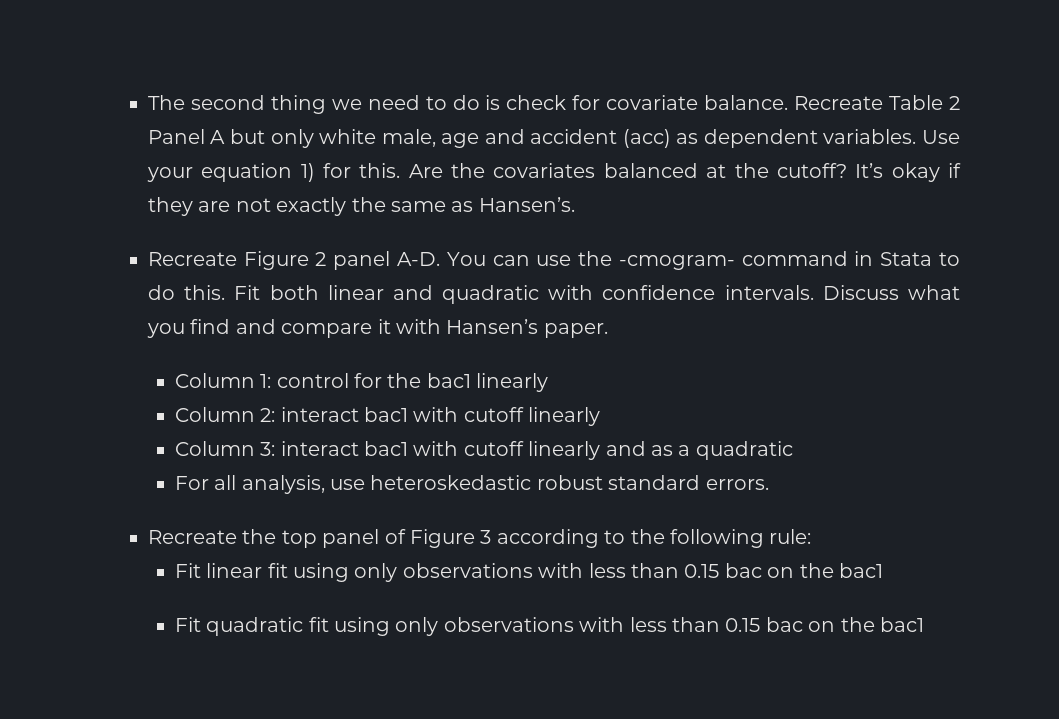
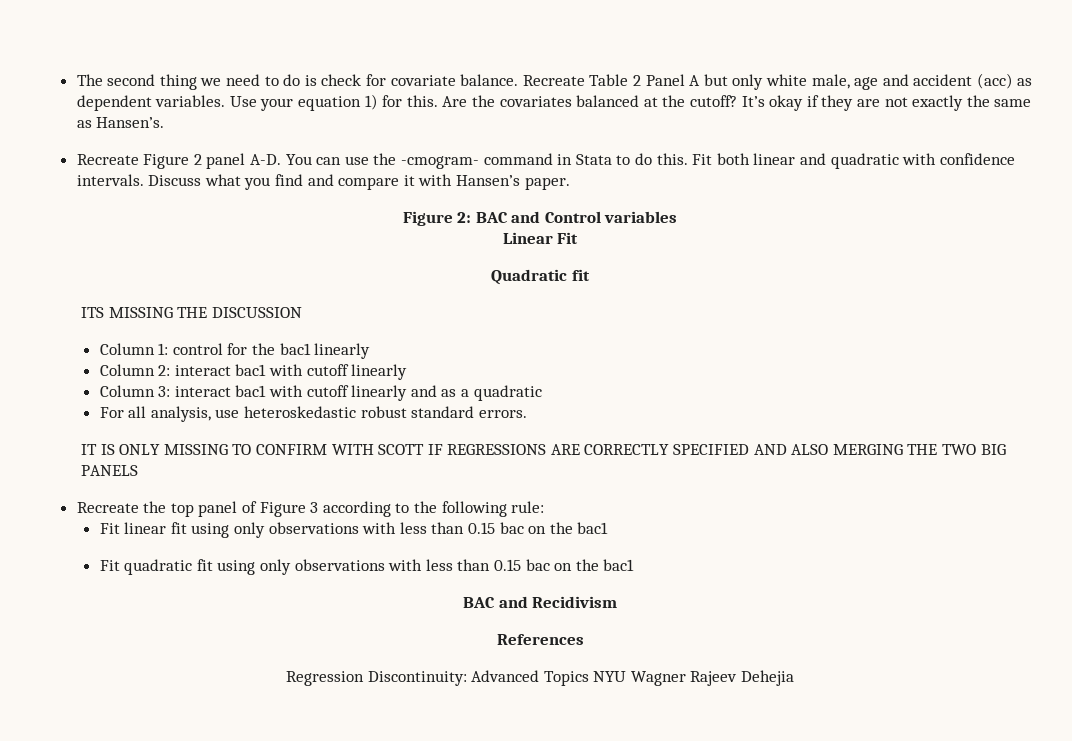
+ Figure 2: BAC and Control variables
+ Linear Fit
+ Quadratic fit
+ ITS MISSING THE DISCUSSION
+ IT IS ONLY MISSING TO CONFIRM WITH SCOTT IF REGRESSIONS ARE CORRECTLY SPECIFIED AND ALSO MERGING THE TWO BIG PANELS
+ BAC and Recidivism
+ References
+ Regression Discontinuity: Advanced Topics NYU Wagner Rajeev Dehejia

